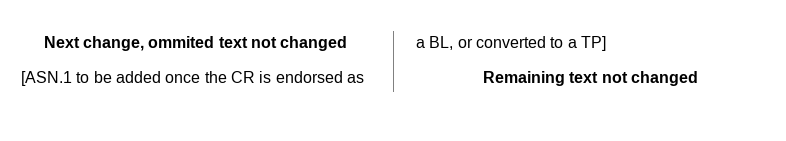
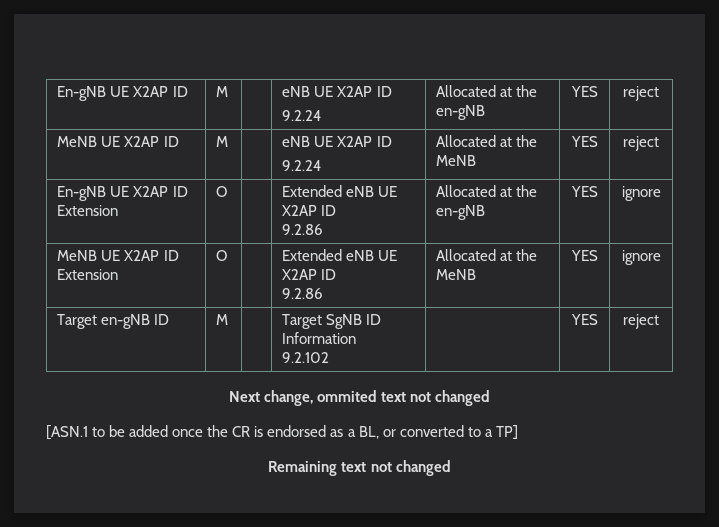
+ En-gNB UE X2AP ID | M | | eNB UE X2AP ID
+ 9.2.24 | Allocated at the en-gNB | YES | reject
+ MeNB UE X2AP ID | M | | eNB UE X2AP ID
+ 9.2.24 | Allocated at the MeNB | YES | reject
+ En-gNB UE X2AP ID Extension | O | | Extended eNB UE X2AP ID
+ 9.2.86 | Allocated at the en-gNB | YES | ignore
+ MeNB UE X2AP ID Extension | O | | Extended eNB UE X2AP ID
+ 9.2.86 | Allocated at the MeNB | YES | ignore
+ Target en-gNB ID | M | | Target SgNB ID Information
+ 9.2.102 | | YES | reject

